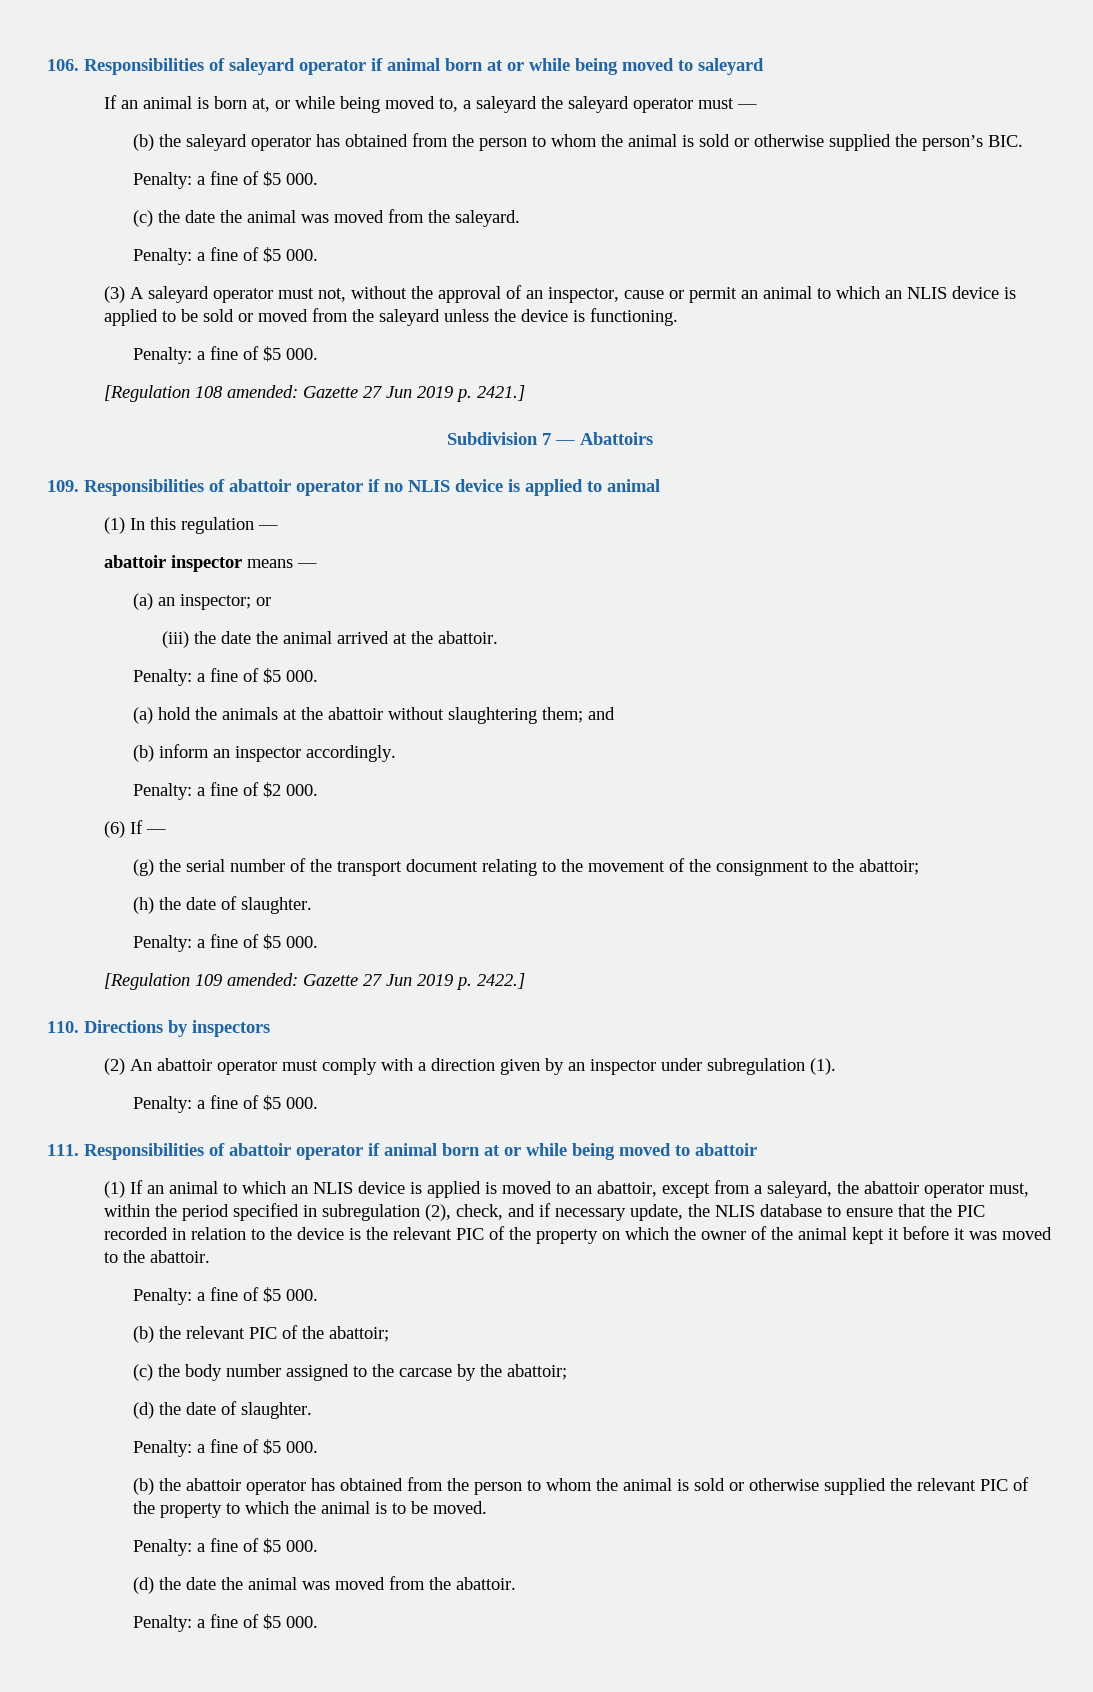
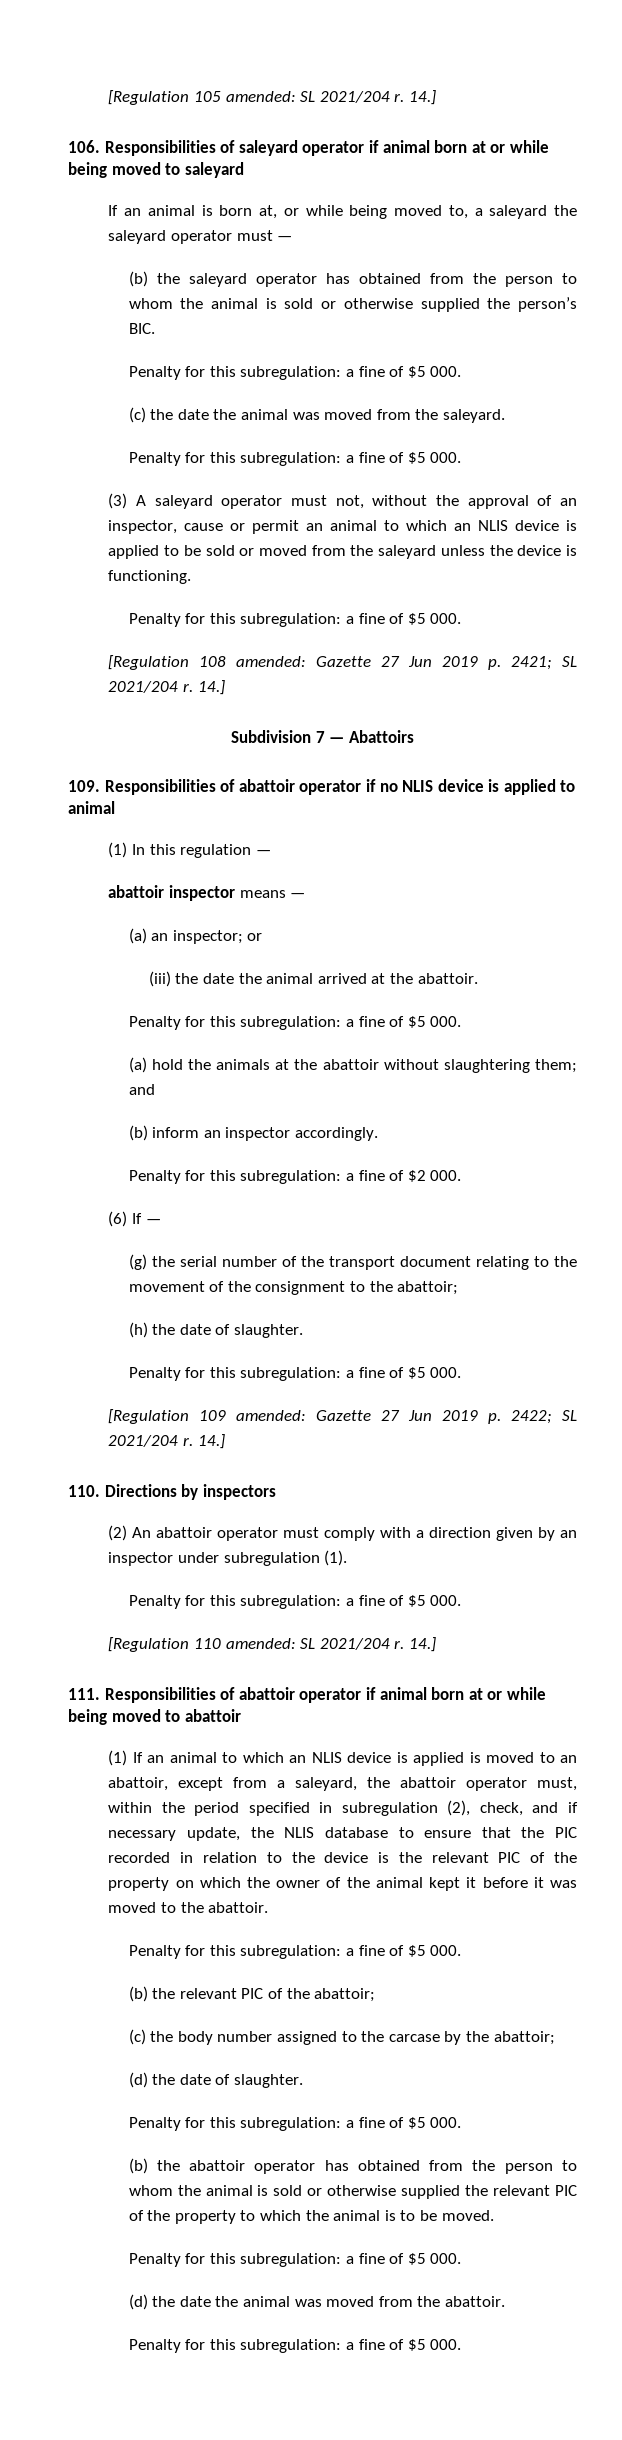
+ [Regulation 105 amended: SL 2021/204 r. 14.]
  (b) the saleyard operator has obtained from the person to whom the animal is sold or otherwise supplied the person’s BIC.
- Penalty: a fine of $5 000.
+ Penalty for this subregulation: a fine of $5 000.
  (c) the date the animal was moved from the saleyard.
- Penalty: a fine of $5 000.
+ Penalty for this subregulation: a fine of $5 000.
  (3) A saleyard operator must not, without the approval of an inspector, cause or permit an animal to which an NLIS device is applied to be sold or moved from the saleyard unless the device is functioning.
- Penalty: a fine of $5 000.
+ Penalty for this subregulation: a fine of $5 000.
- [Regulation 108 amended: Gazette 27 Jun 2019 p. 2421.]
+ [Regulation 108 amended: Gazette 27 Jun 2019 p. 2421; SL 2021/204 r. 14.]
  (iii) the date the animal arrived at the abattoir.
- Penalty: a fine of $5 000.
+ Penalty for this subregulation: a fine of $5 000.
- Penalty: a fine of $2 000.
+ Penalty for this subregulation: a fine of $2 000.
  (h) the date of slaughter.
- Penalty: a fine of $5 000.
+ Penalty for this subregulation: a fine of $5 000.
- [Regulation 109 amended: Gazette 27 Jun 2019 p. 2422.]
+ [Regulation 109 amended: Gazette 27 Jun 2019 p. 2422; SL 2021/204 r. 14.]
  (2) An abattoir operator must comply with a direction given by an inspector under subregulation (1).
- Penalty: a fine of $5 000.
+ Penalty for this subregulation: a fine of $5 000.
+ [Regulation 110 amended: SL 2021/204 r. 14.]
  (1) If an animal to which an NLIS device is applied is moved to an abattoir, except from a saleyard, the abattoir operator must, within the period specified in subregulation (2), check, and if necessary update, the NLIS database to ensure that the PIC recorded in relation to the device is the relevant PIC of the property on which the owner of the animal kept it before it was moved to the abattoir.
- Penalty:
+ Penalty for this subregulation:
  (d) the date of slaughter.
- Penalty: a fine of $5 000.
+ Penalty for this subregulation: a fine of $5 000.
  (b) the abattoir operator has obtained from the person to whom the animal is sold or otherwise supplied the relevant PIC of the property to which the animal is to be moved.
- Penalty: a fine of $5 000.
+ Penalty for this subregulation: a fine of $5 000.
  (d) the date the animal was moved from the abattoir.
- Penalty: a fine of $5 000.
+ Penalty for this subregulation: a fine of $5 000.

